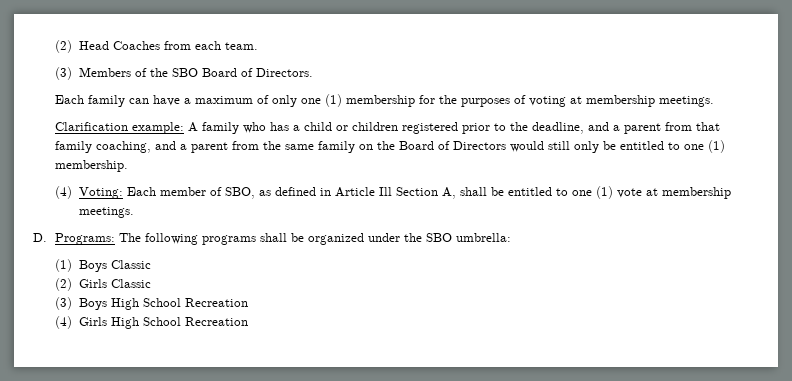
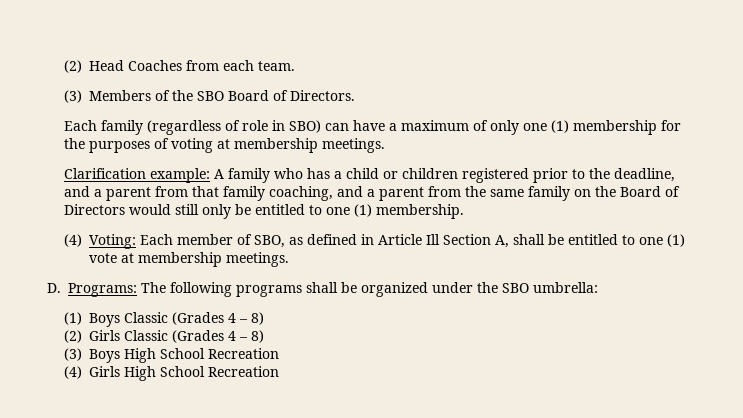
- Each family can have a maximum of only one (1) membership for the purposes of voting at membership meetings.
+ Each family (regardless of role in SBO) can have a maximum of only one (1) membership for the purposes of voting at membership meetings.
- (1) Boys Classic
+ (1) Boys Classic (Grades 4 – 8)
- (2) Girls Classic
+ (2) Girls Classic (Grades 4 – 8)

